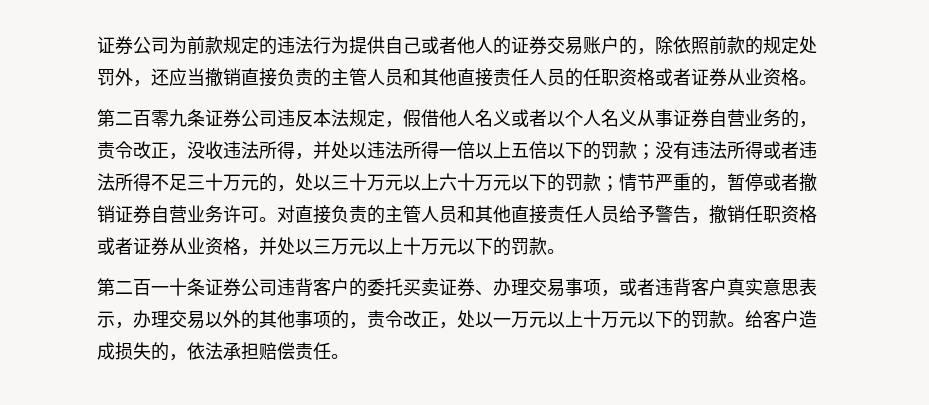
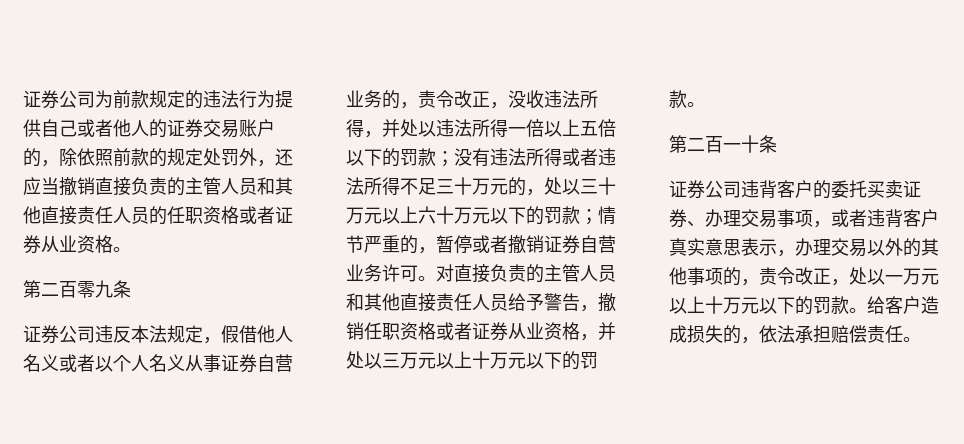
- 第二百零九条证券公司违反本法规定，假借他人名义或者以个人名义从事证券自营业务的，责令改正，没收违法所得，并处以违法所得一倍以上五倍以下的罚款；
+ 第二百零九条
+ 证券公司违反本法规定，假借他人名义或者以个人名义从事证券自营业务的，责令改正，没收违法所得，并处以违法所得一倍以上五倍以下的罚款；
- 第二百一十条证券公司违背客户的委托买卖证券、办理交易事项，或者违背客户真实意思表示，办理交易以外的其他事项的，责令改正，处以一万元以上十万元以下的罚款。
+ 第二百一十条
+ 证券公司违背客户的委托买卖证券、办理交易事项，或者违背客户真实意思表示，办理交易以外的其他事项的，责令改正，处以一万元以上十万元以下的罚款。

